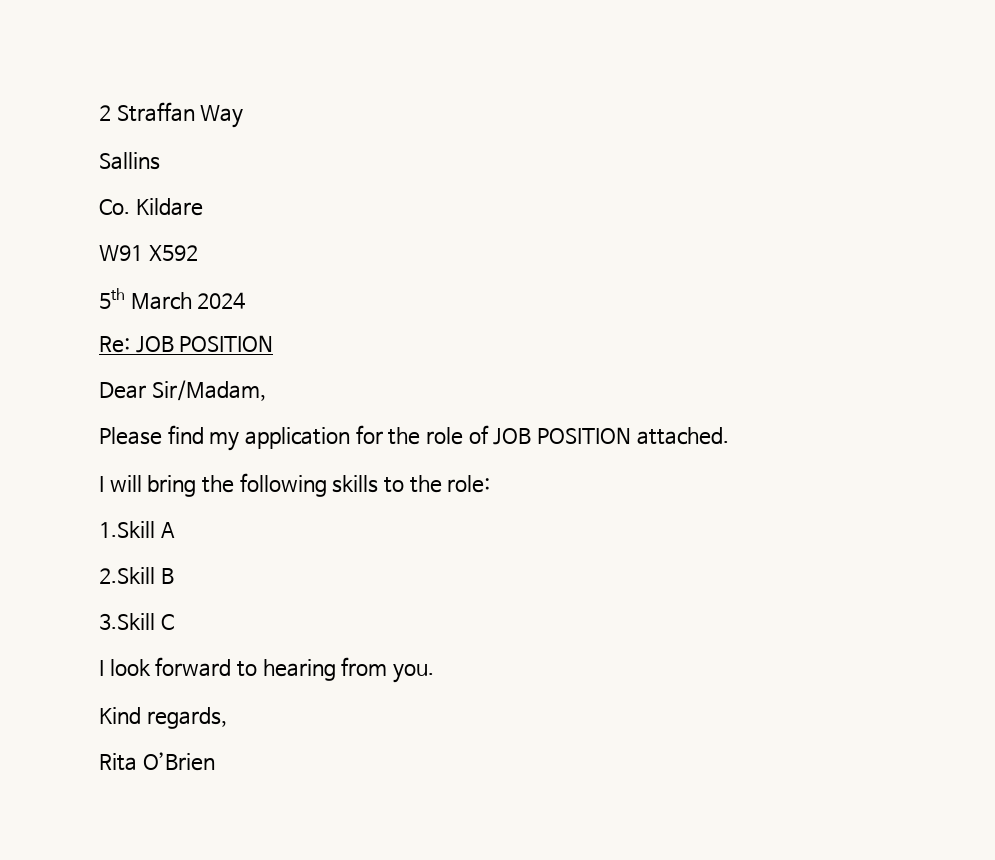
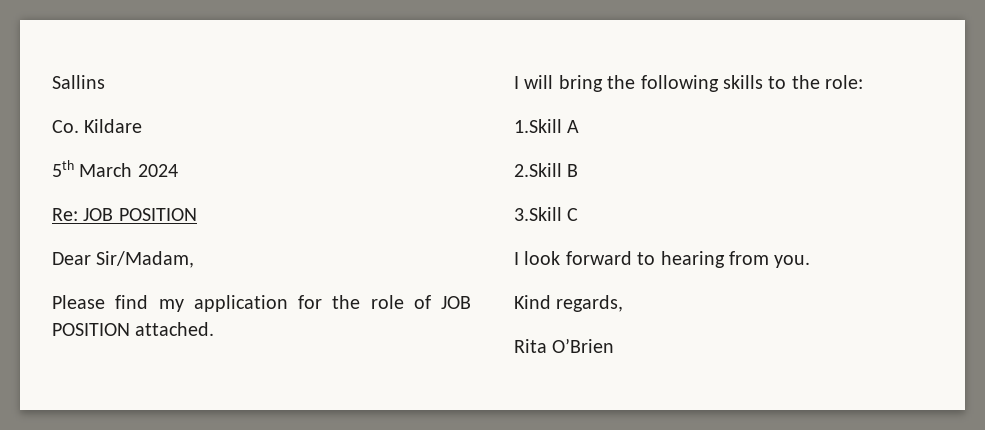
- 2 Straffan Way
- W91 X592

